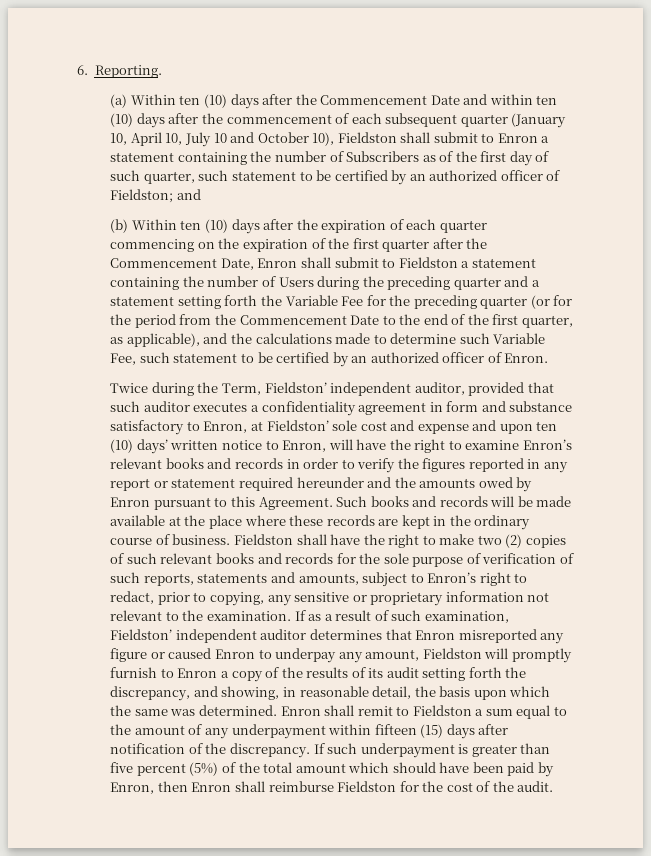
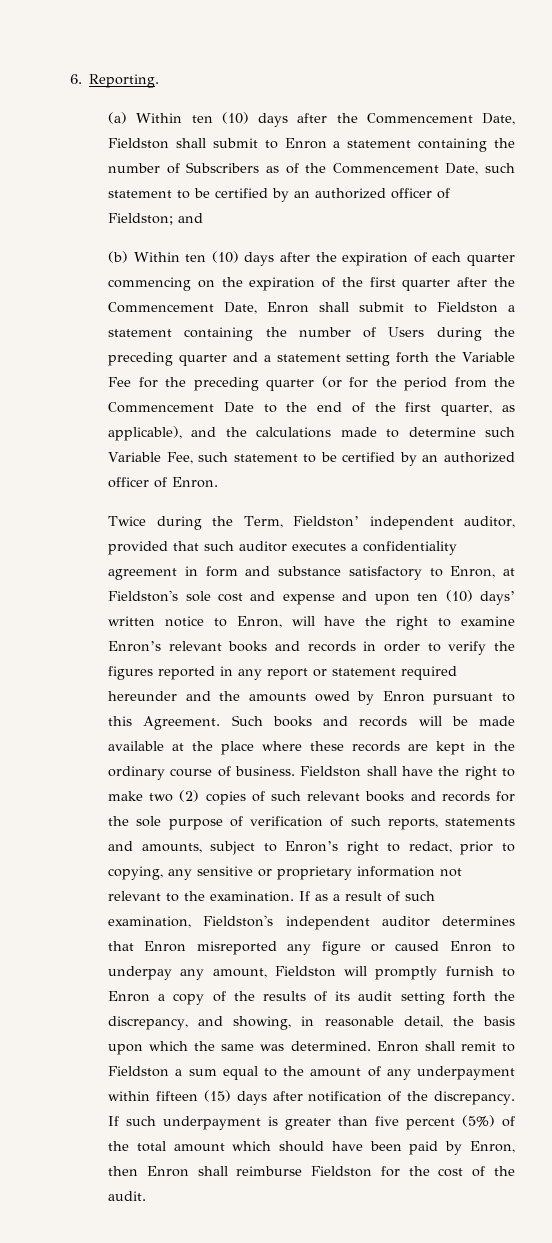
- (a) Within ten (10) days after the Commencement Date and within ten (10) days after the commencement of each subsequent quarter (January 10, April 10, July 10 and October 10), Fieldston shall submit to Enron a statement containing the number of Subscribers as of the first day of such quarter, such statement to be certified by an authorized officer of Fieldston; and
+ (a) Within ten (10) days after the Commencement Date, Fieldston shall submit to Enron a statement containing the number of Subscribers as of the Commencement Date, such statement to be certified by an authorized officer of Fieldston; and
- Twice during the Term, Fieldston’ independent auditor, provided that such auditor executes a confidentiality agreement in form and substance satisfactory to Enron, at Fieldston’ sole cost and expense and upon ten (10) days’ written notice to Enron, will have the right to examine Enron’s relevant books and records in order to verify the figures reported in any report or statement required hereunder and the amounts owed by Enron pursuant to this Agreement.
+ Twice during the Term, Fieldston’ independent auditor, provided that such auditor executes a confidentiality agreement in form and substance satisfactory to Enron, at Fieldston's sole cost and expense and upon ten (10) days’ written notice to Enron, will have the right to examine Enron’s relevant books and records in order to verify the figures reported in any report or statement required hereunder and the amounts owed by Enron pursuant to this Agreement.
- If as a result of such examination, Fieldston’ independent auditor determines that Enron misreported any figure or caused Enron to underpay any amount, Fieldston will promptly furnish to Enron a copy of the results of its audit setting forth the discrepancy, and showing, in reasonable detail, the basis upon which the same was determined.
+ If as a result of such examination, Fieldston's independent auditor determines that Enron misreported any figure or caused Enron to underpay any amount, Fieldston will promptly furnish to Enron a copy of the results of its audit setting forth the discrepancy, and showing, in reasonable detail, the basis upon which the same was determined.

